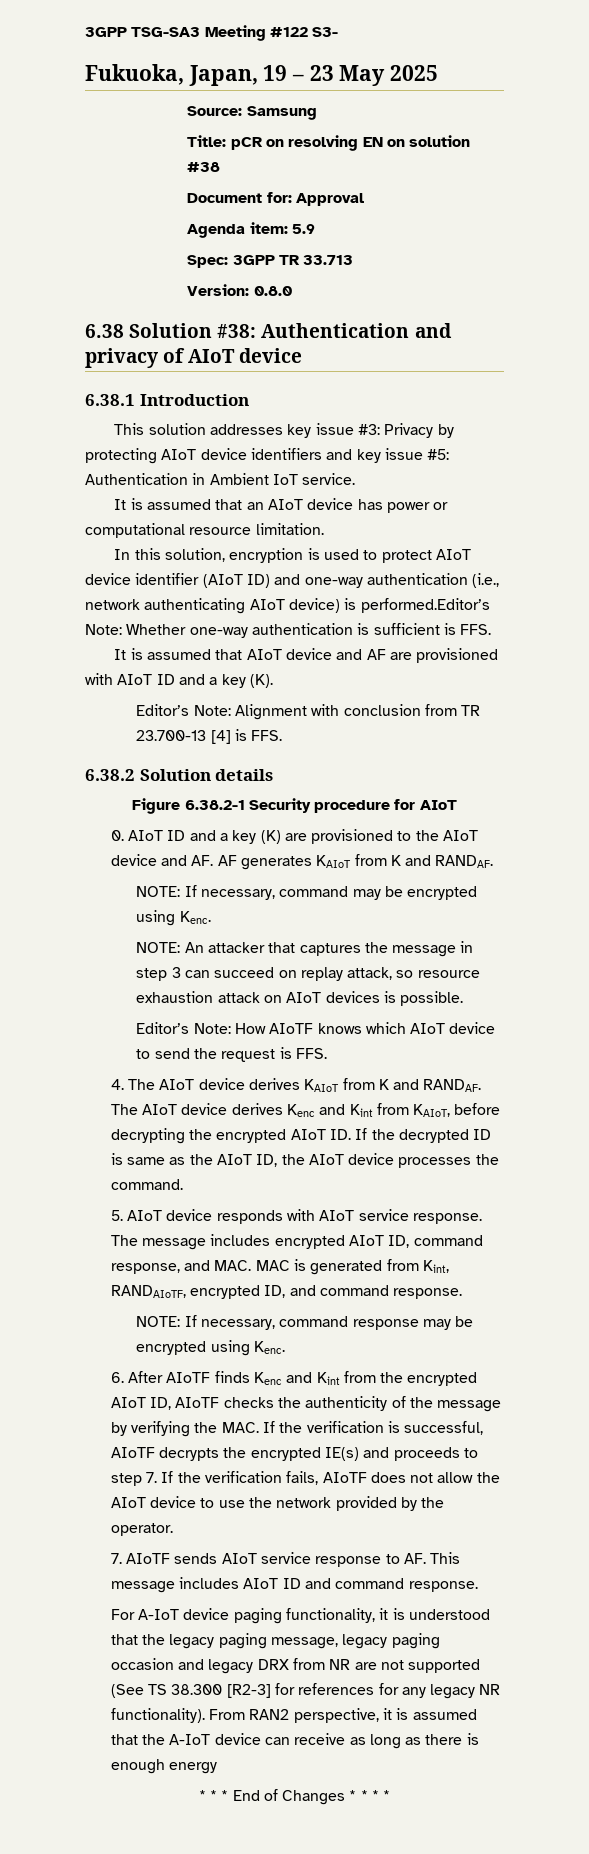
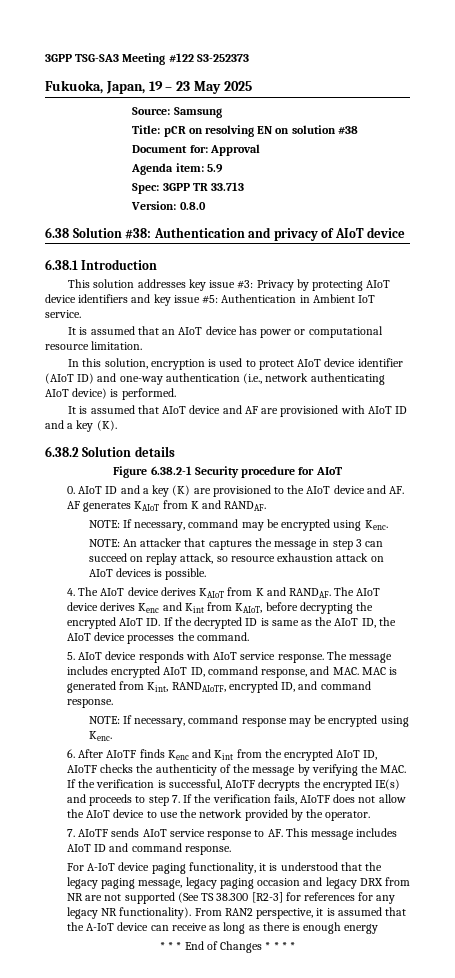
- 3GPP TSG-SA3 Meeting #122 S3-
+ 3GPP TSG-SA3 Meeting #122 S3-252373
- In this solution, encryption is used to protect AIoT device identifier (AIoT ID) and one-way authentication (i.e., network authenticating AIoT device) is performed.Editor’s Note: Whether one-way authentication is sufficient is FFS.
+ In this solution, encryption is used to protect AIoT device identifier (AIoT ID) and one-way authentication (i.e., network authenticating AIoT device) is performed.
- Editor’s Note: Alignment with conclusion from TR 23.700-13 [4] is FFS.
- Editor’s Note: How AIoTF knows which AIoT device to send the request is FFS.

